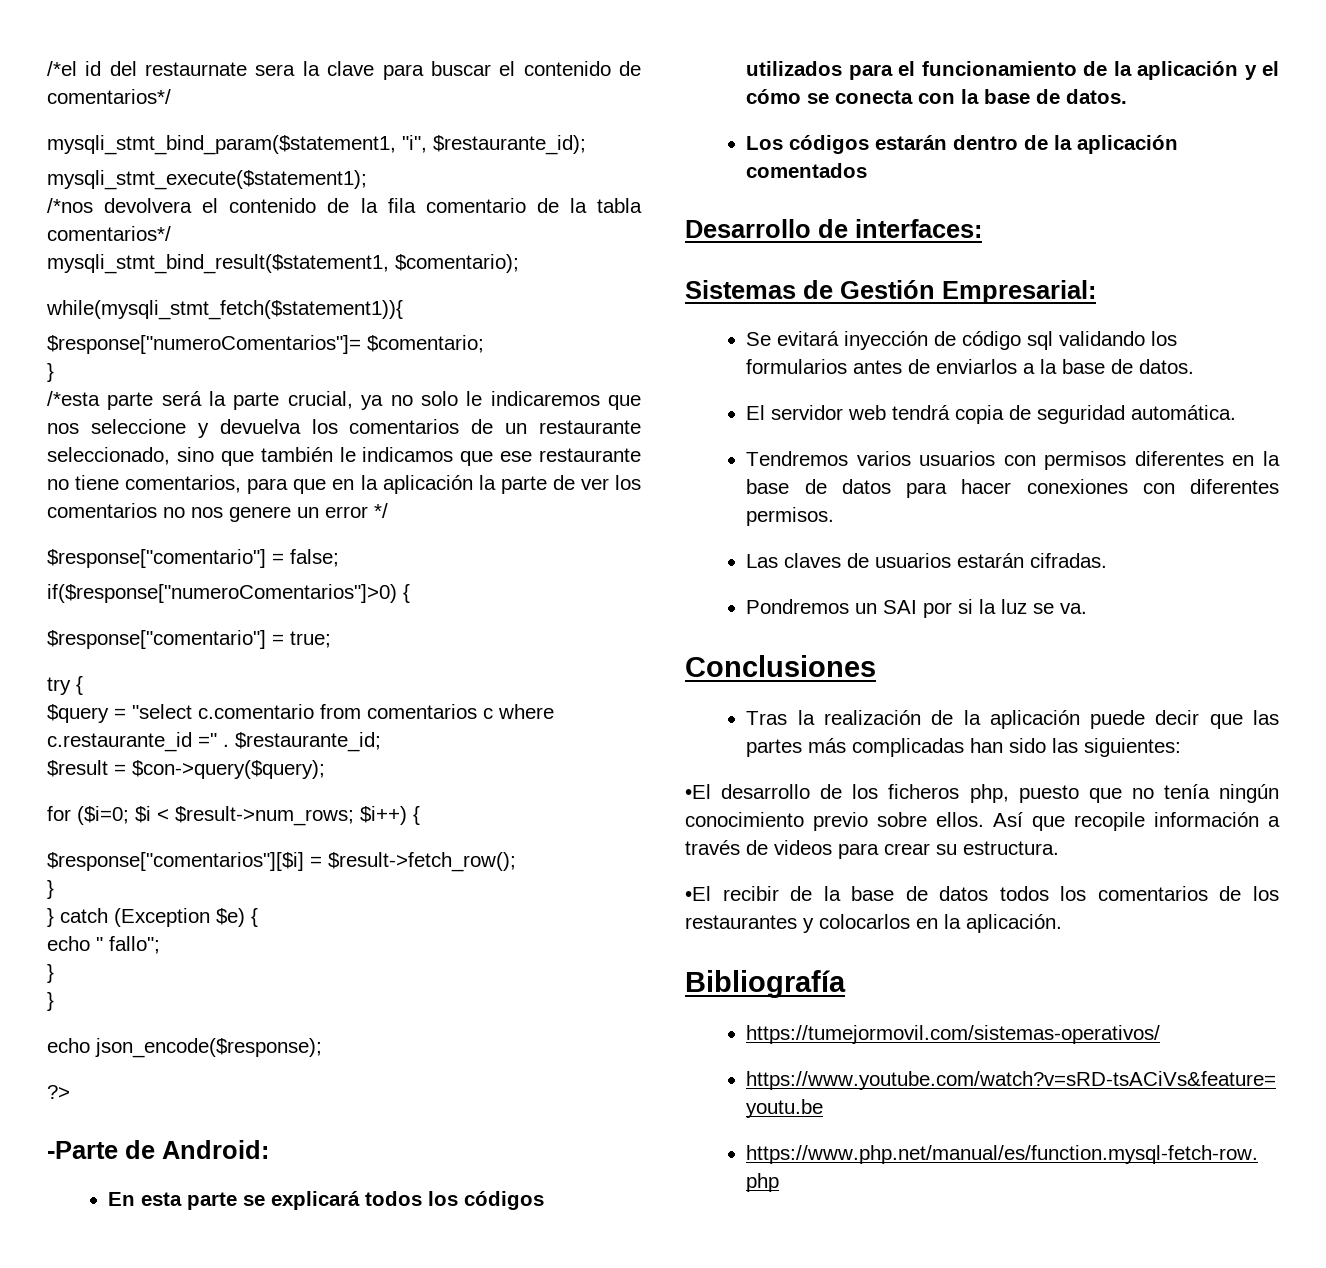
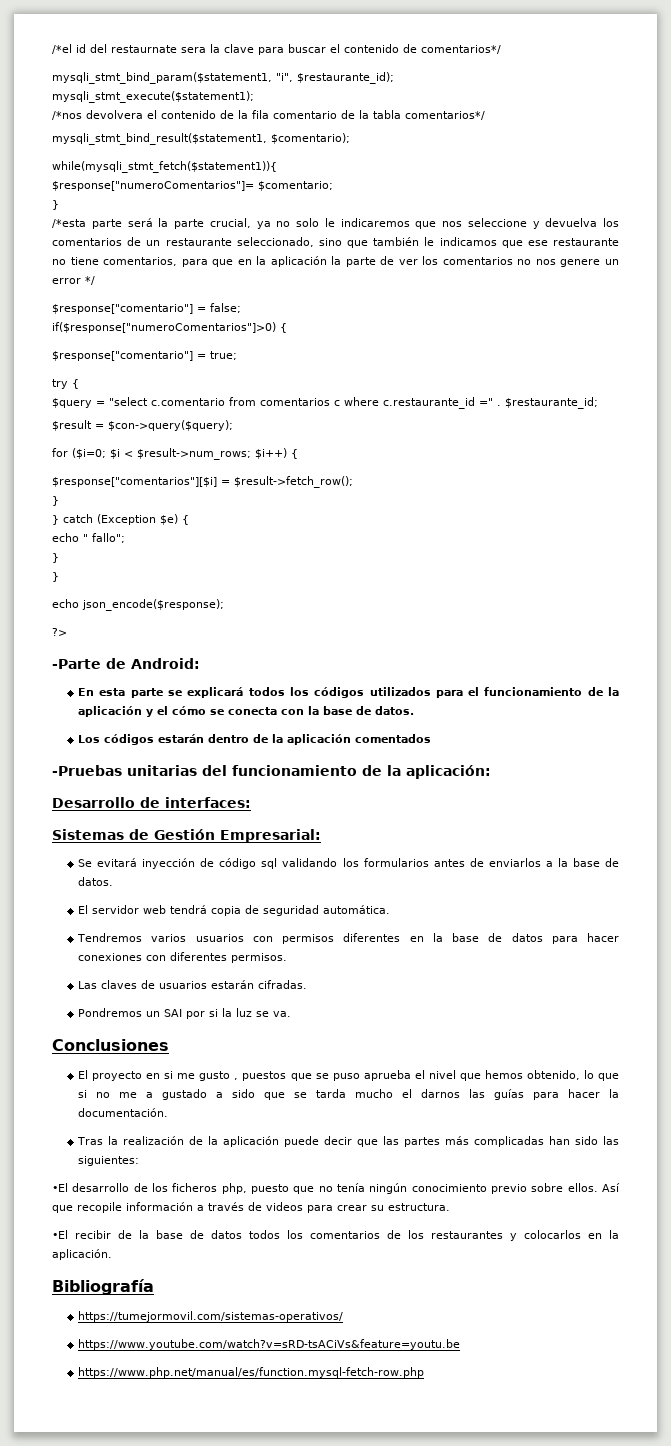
+ -Pruebas unitarias del funcionamiento de la aplicación:
+ El proyecto en si me gusto , puestos que se puso aprueba el nivel que hemos obtenido, lo que si no me a gustado a sido que se tarda mucho el darnos las guías para hacer la documentación.

